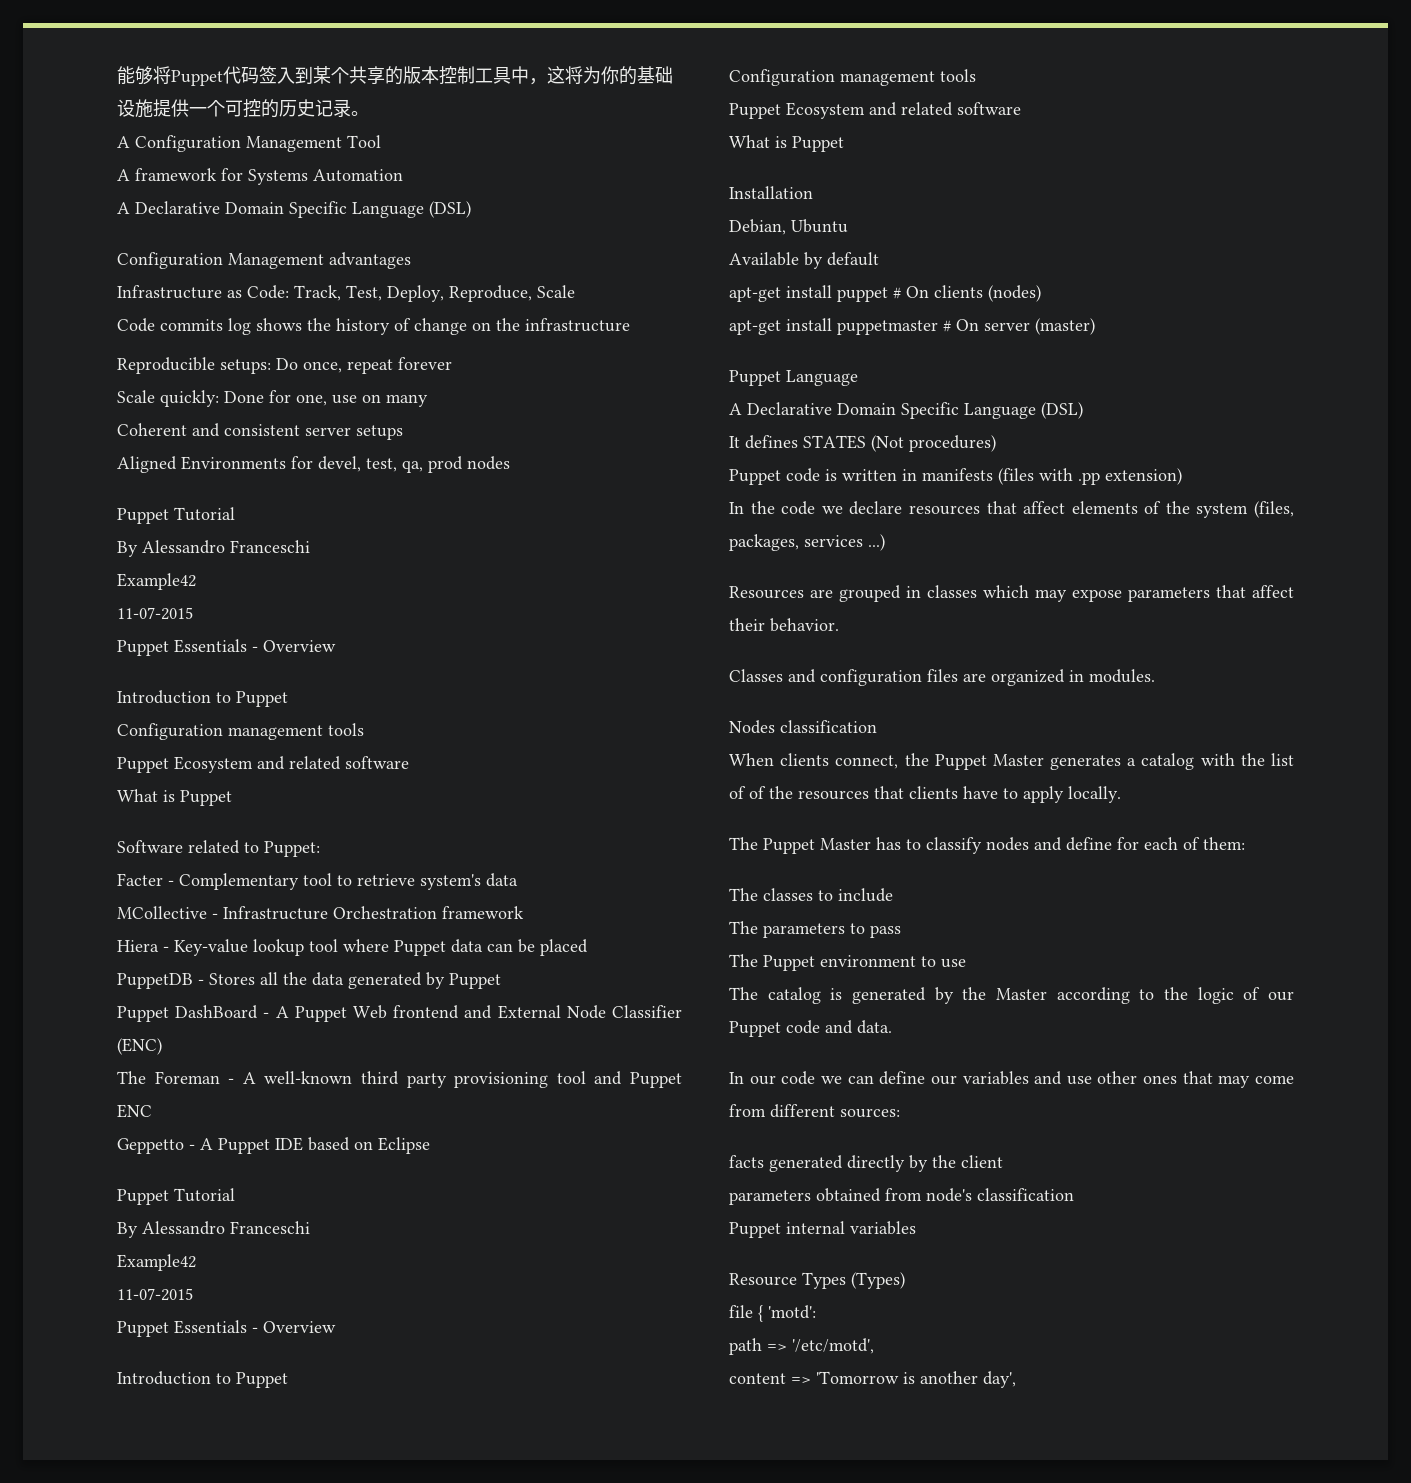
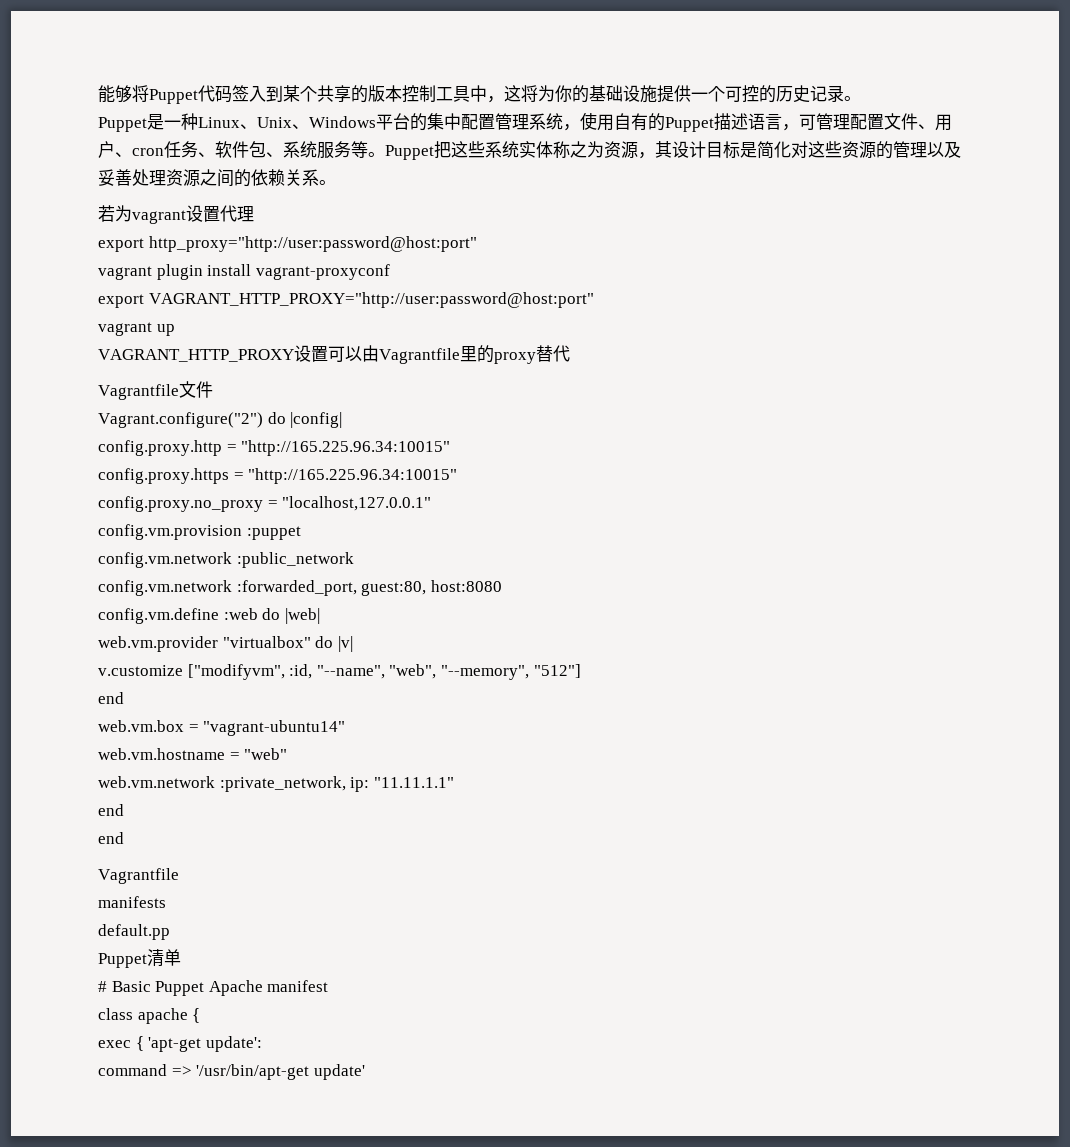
- A Configuration Management Tool
- A framework for Systems Automation
- A Declarative Domain Specific Language (DSL)
- Configuration Management advantages
- Infrastructure as Code: Track, Test, Deploy, Reproduce, Scale
- Code commits log shows the history of change on the infrastructure
- Reproducible setups: Do once, repeat forever
- Scale quickly: Done for one, use on many
- Coherent and consistent server setups
- Aligned Environments for devel, test, qa, prod nodes
- Puppet Tutorial
- By Alessandro Franceschi
- Example42
- 11-07-2015
- Puppet Essentials - Overview
- Introduction to Puppet
- Configuration management tools
- Puppet Ecosystem and related software
- What is Puppet
- Software related to Puppet:
- Facter - Complementary tool to retrieve system's data
- MCollective - Infrastructure Orchestration framework
- Hiera - Key-value lookup tool where Puppet data can be placed
- PuppetDB - Stores all the data generated by Puppet
- Puppet DashBoard - A Puppet Web frontend and External Node Classifier (ENC)
- The Foreman - A well-known third party provisioning tool and Puppet ENC
- Geppetto - A Puppet IDE based on Eclipse
- Puppet Tutorial
- By Alessandro Franceschi
- Example42
- 11-07-2015
- Puppet Essentials - Overview
- Introduction to Puppet
- Configuration management tools
- Puppet Ecosystem and related software
- What is Puppet
- Installation
- Debian, Ubuntu
- Available by default
- apt-get install puppet # On clients (nodes)
- apt-get install puppetmaster # On server (master)
- Puppet Language
- A Declarative Domain Specific Language (DSL)
- It defines STATES (Not procedures)
- Puppet code is written in manifests (files with .pp extension)
- In the code we declare resources that affect elements of the system (files, packages, services ...)
- Resources are grouped in classes which may expose parameters that affect their behavior.
- Classes and configuration files are organized in modules.
- Nodes classification
- When clients connect, the Puppet Master generates a catalog with the list of of the resources that clients have to apply locally.
- The Puppet Master has to classify nodes and define for each of them:
- The classes to include
- The parameters to pass
- The Puppet environment to use
- The catalog is generated by the Master according to the logic of our Puppet code and data.
- In our code we can define our variables and use other ones that may come from different sources:
- facts generated directly by the client
- parameters obtained from node's classification
- Puppet internal variables
- Resource Types (Types)
- file { 'motd':
- path => '/etc/motd',
- content => 'Tomorrow is another day',
+ Puppet是一种Linux、Unix、Windows平台的集中配置管理系统，使用自有的Puppet描述语言，可管理配置文件、用户、cron任务、软件包、系统服务等。Puppet把这些系统实体称之为资源，其设计目标是简化对这些资源的管理以及妥善处理资源之间的依赖关系。
+ 若为vagrant设置代理
+ export http_proxy="http://user:password@host:port"
+ vagrant plugin install vagrant-proxyconf
+ export VAGRANT_HTTP_PROXY="http://user:password@host:port"
+ vagrant up
+ VAGRANT_HTTP_PROXY设置可以由Vagrantfile里的proxy替代
+ Vagrantfile文件
+ Vagrant.configure("2") do |config|
+ config.proxy.http = "http://165.225.96.34:10015"
+ config.proxy.https = "http://165.225.96.34:10015"
+ config.proxy.no_proxy = "localhost,127.0.0.1"
+ config.vm.provision :puppet
+ config.vm.network :public_network
+ config.vm.network :forwarded_port, guest:80, host:8080
+ config.vm.define :web do |web|
+ web.vm.provider "virtualbox" do |v|
+ v.customize ["modifyvm", :id, "--name", "web", "--memory", "512"]
+ end
+ web.vm.box = "vagrant-ubuntu14"
+ web.vm.hostname = "web"
+ web.vm.network :private_network, ip: "11.11.1.1"
+ end
+ end
+ Vagrantfile
+ manifests
+ default.pp
+ Puppet清单
+ # Basic Puppet Apache manifest
+ class apache {
+ exec { 'apt-get update':
+ command => '/usr/bin/apt-get update'

